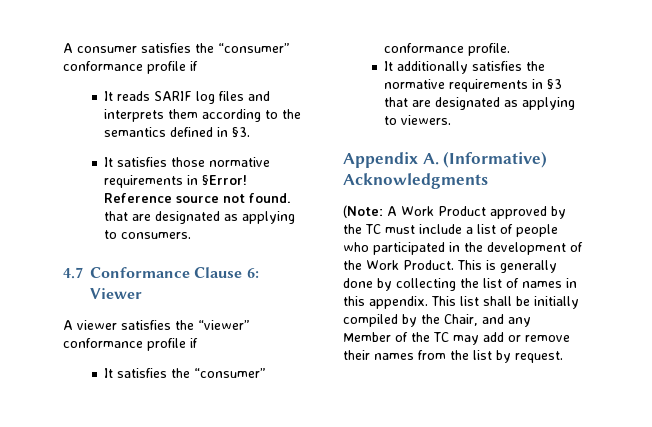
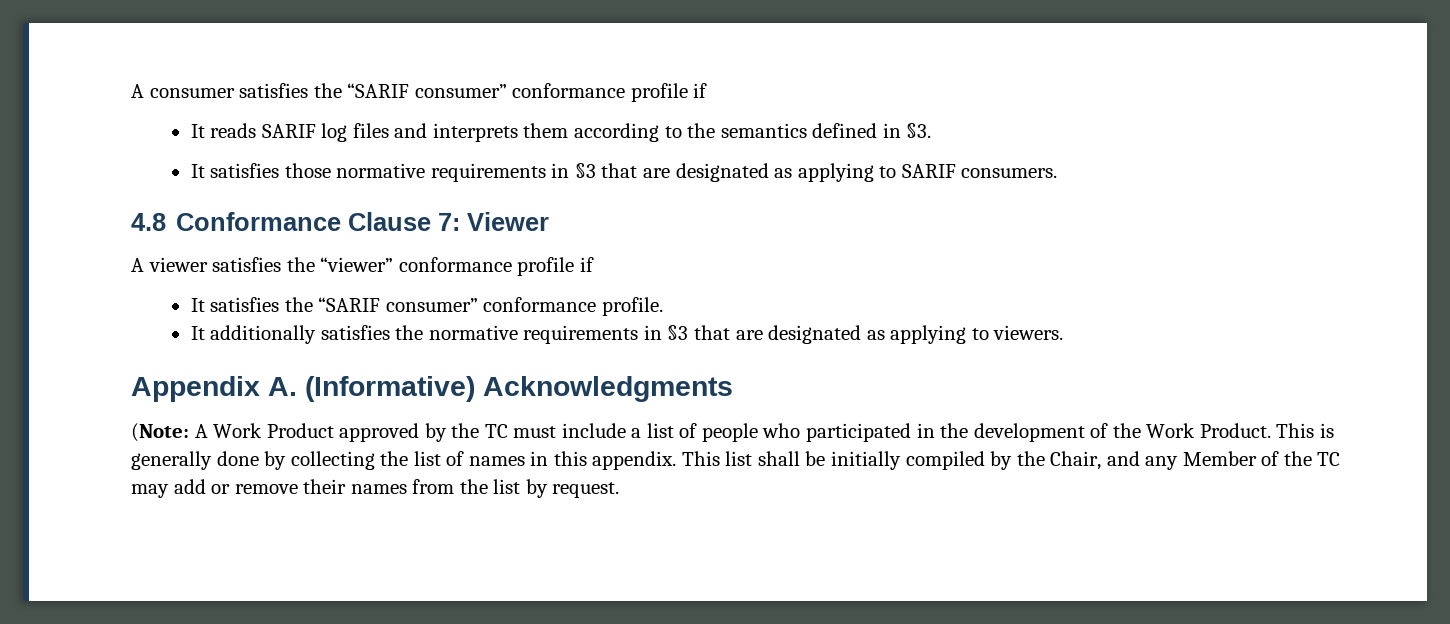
- A consumer satisfies the “consumer” conformance profile if
+ A consumer satisfies the “SARIF consumer” conformance profile if
- It satisfies those normative requirements in §Error! Reference source not found. that are designated as applying to consumers.
+ It satisfies those normative requirements in §3 that are designated as applying to SARIF consumers.
- 4.7 Conformance Clause 6: Viewer
+ 4.8 Conformance Clause 7: Viewer
- It satisfies the “consumer” conformance profile.
+ It satisfies the “SARIF consumer” conformance profile.

